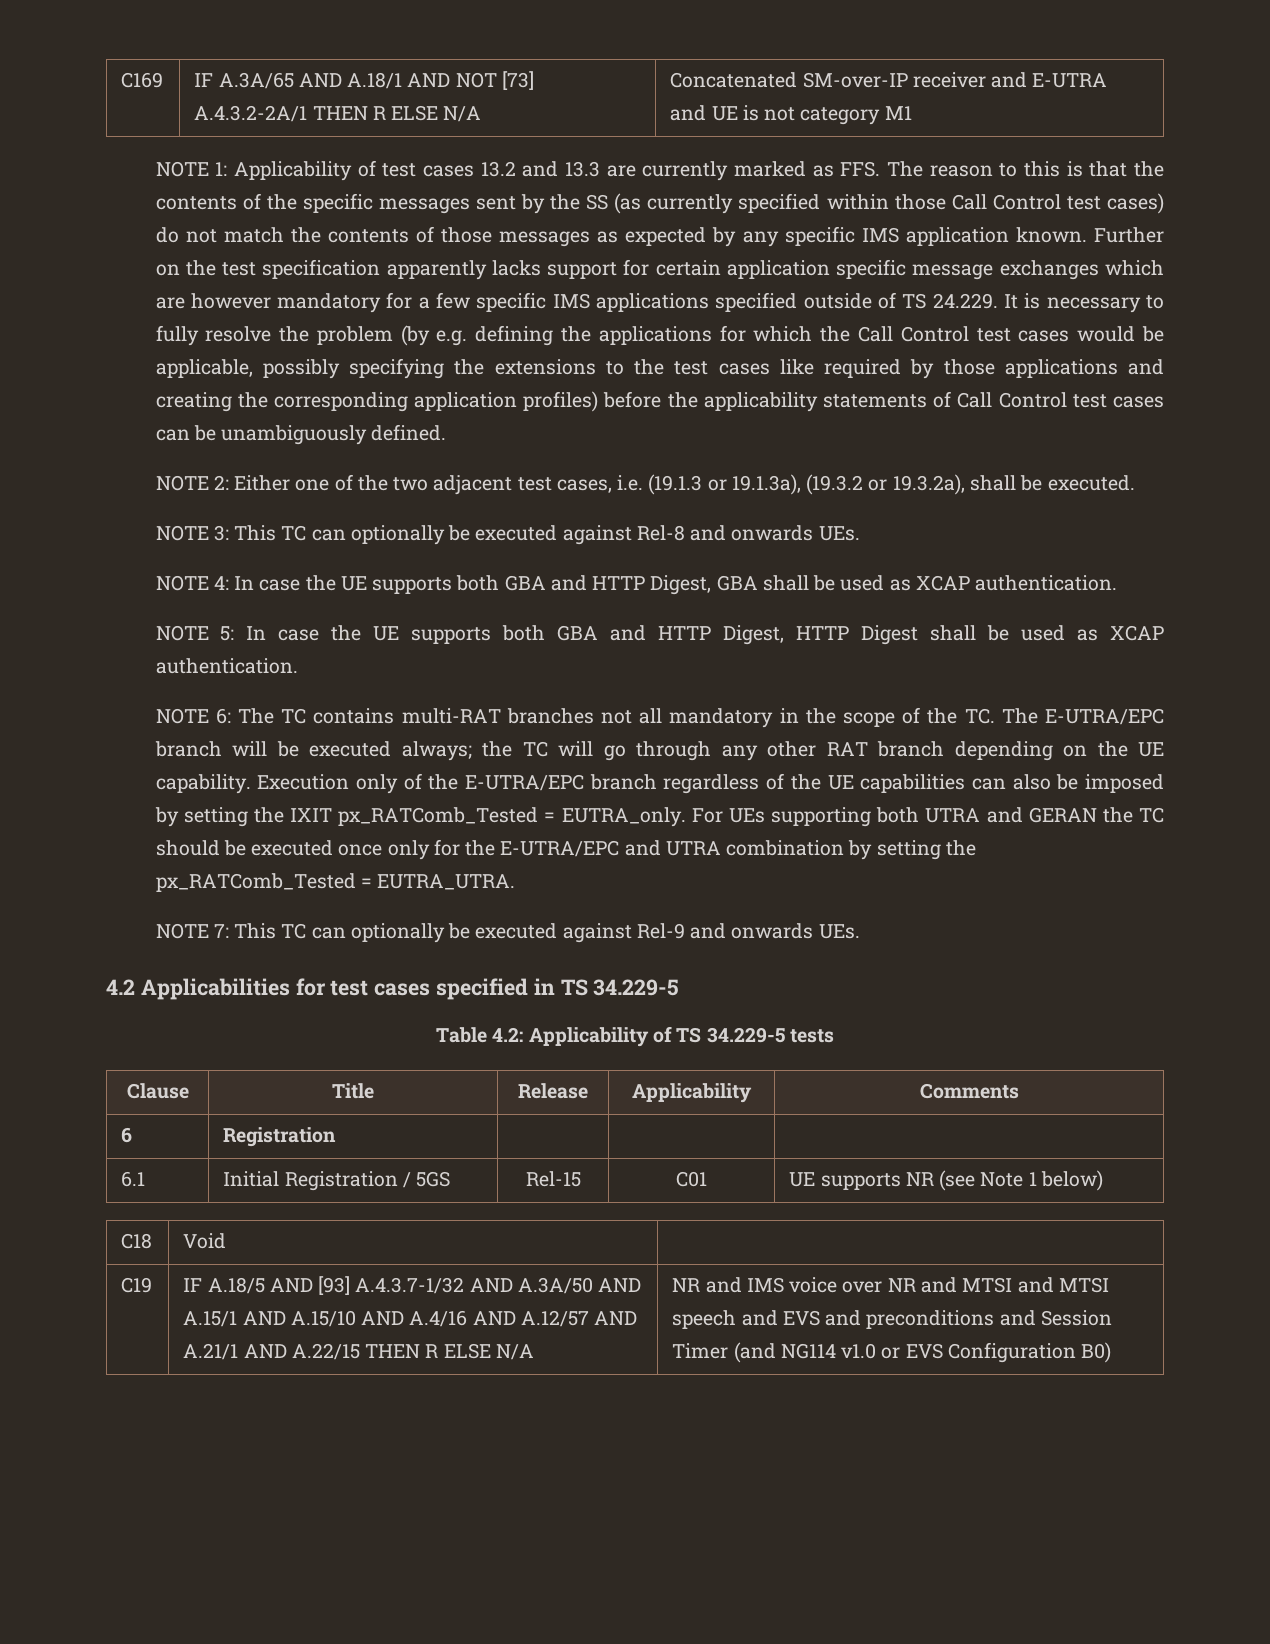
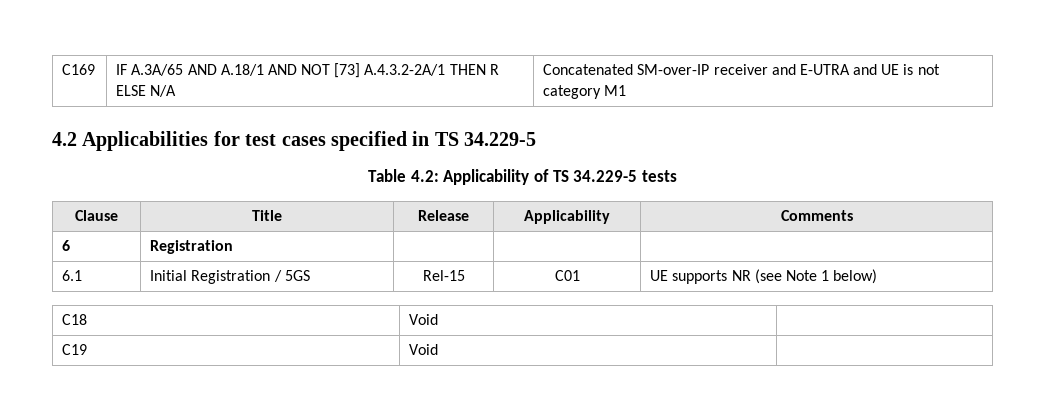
- NOTE 1: Applicability of test cases 13.2 and 13.3 are currently marked as FFS. The reason to this is that the contents of the specific messages sent by the SS (as currently specified within those Call Control test cases) do not match the contents of those messages as expected by any specific IMS application known. Further on the test specification apparently lacks support for certain application specific message exchanges which are however mandatory for a few specific IMS applications specified outside of TS 24.229. It is necessary to fully resolve the problem (by e.g. defining the applications for which the Call Control test cases would be applicable, possibly specifying the extensions to the test cases like required by those applications and creating the corresponding application profiles) before the applicability statements of Call Control test cases can be unambiguously defined.
- NOTE 2: Either one of the two adjacent test cases, i.e. (19.1.3 or 19.1.3a), (19.3.2 or 19.3.2a), shall be executed.
- NOTE 3: This TC can optionally be executed against Rel-8 and onwards UEs.
- NOTE 4: In case the UE supports both GBA and HTTP Digest, GBA shall be used as XCAP authentication.
- NOTE 5: In case the UE supports both GBA and HTTP Digest, HTTP Digest shall be used as XCAP authentication.
- NOTE 6: The TC contains multi-RAT branches not all mandatory in the scope of the TC. The E-UTRA/EPC branch will be executed always; the TC will go through any other RAT branch depending on the UE capability. Execution only of the E-UTRA/EPC branch regardless of the UE capabilities can also be imposed by setting the IXIT px_RATComb_Tested = EUTRA_only. For UEs supporting both UTRA and GERAN the TC should be executed once only for the E-UTRA/EPC and UTRA combination by setting the px_RATComb_Tested = EUTRA_UTRA.
- NOTE 7: This TC can optionally be executed against Rel-9 and onwards UEs.
- C19 | IF A.18/5 AND [93] A.4.3.7-1/32 AND A.3A/50 AND A.15/1 AND A.15/10 AND A.4/16 AND A.12/57 AND A.21/1 AND A.22/15 THEN R ELSE N/A | NR and IMS voice over NR and MTSI and MTSI speech and EVS and preconditions and Session Timer (and NG114 v1.0 or EVS Configuration B0)
+ C19 | Void

